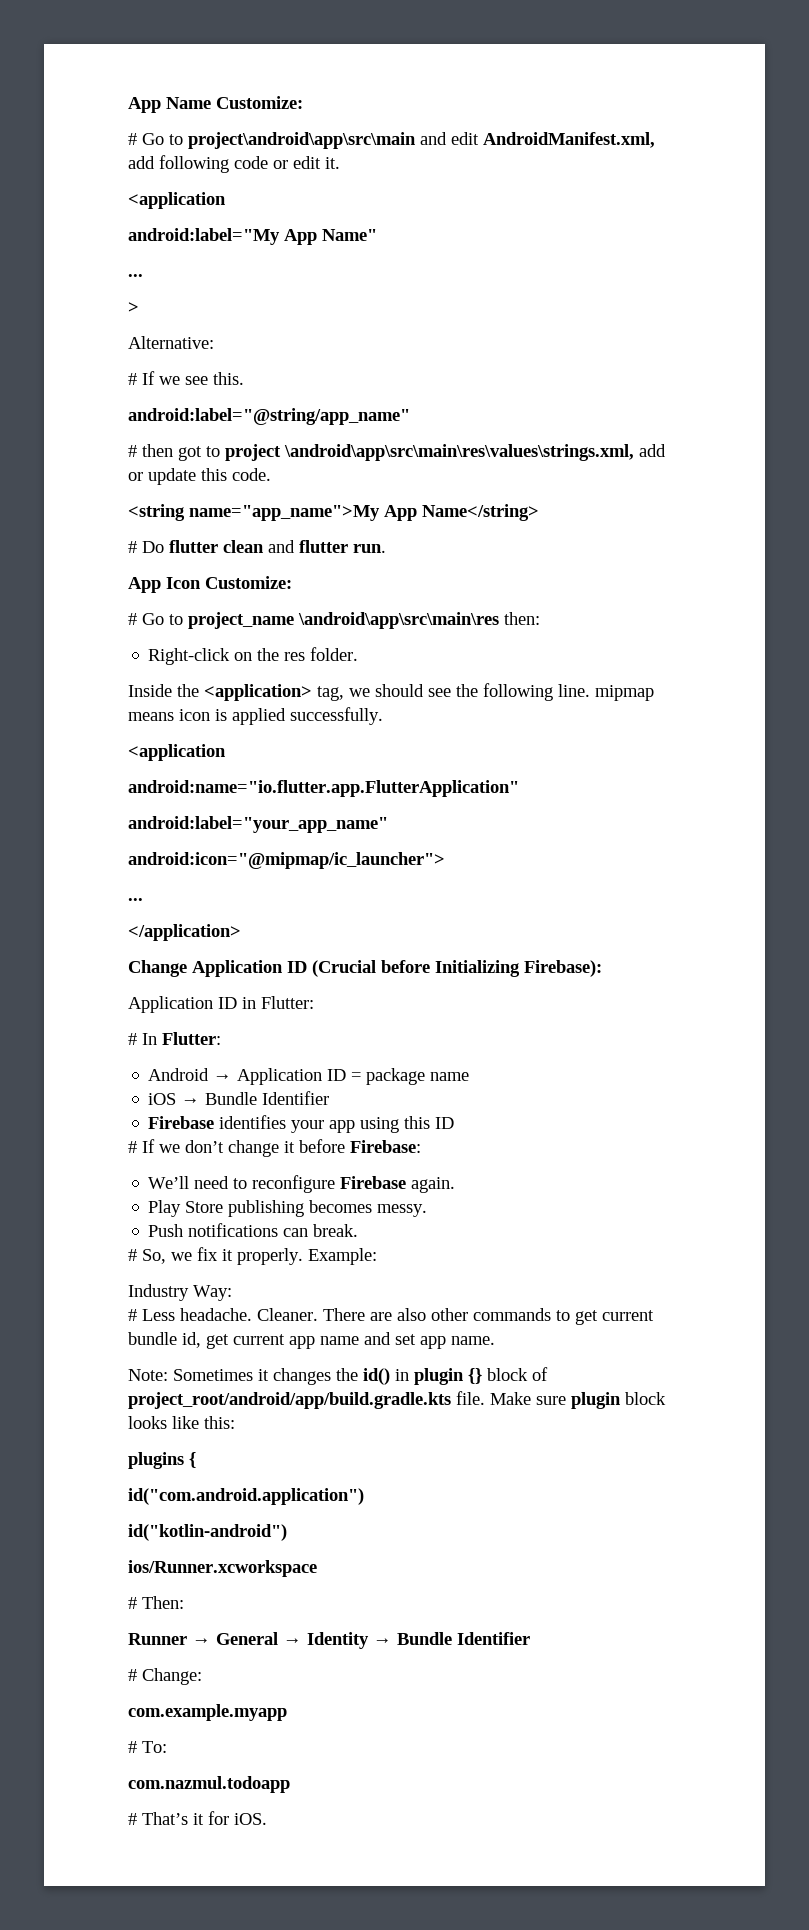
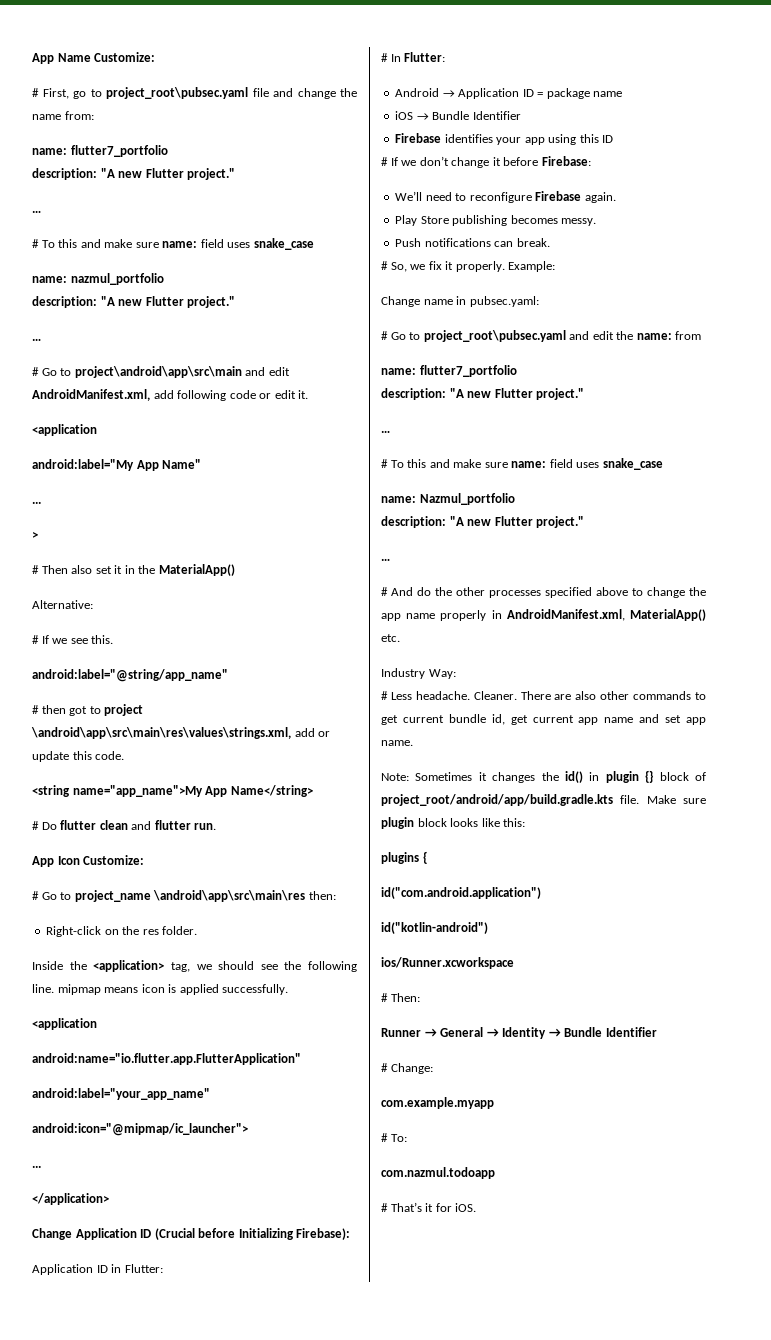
+ # First, go to project_root\pubsec.yaml file and change the name from:
+ name: flutter7_portfolio
+ description: "A new Flutter project."
+ …
+ # To this and make sure name: field uses snake_case
+ name: nazmul_portfolio
+ description: "A new Flutter project."
+ …
+ # Then also set it in the MaterialApp()
+ Change name in pubsec.yaml:
+ # Go to project_root\pubsec.yaml and edit the name: from
+ name: flutter7_portfolio
+ description: "A new Flutter project."
+ …
+ # To this and make sure name: field uses snake_case
+ name: Nazmul_portfolio
+ description: "A new Flutter project."
+ …
+ # And do the other processes specified above to change the app name properly in AndroidManifest.xml, MaterialApp() etc.

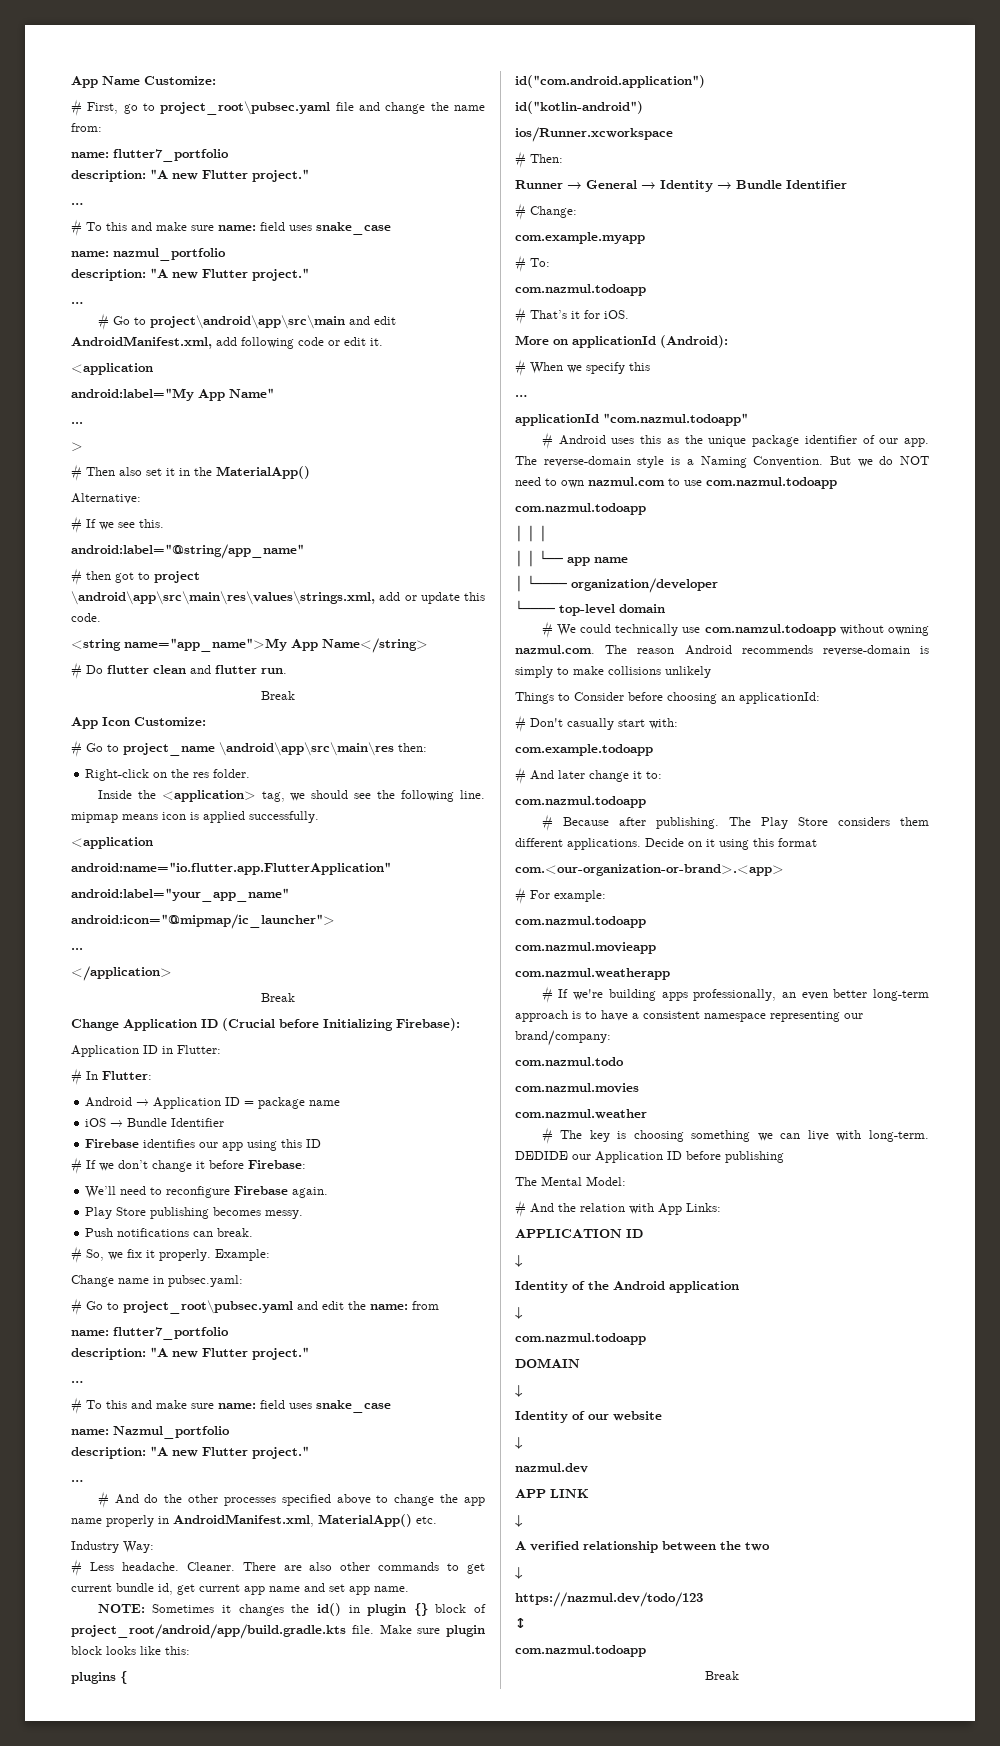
  # Do flutter clean and flutter run.
+ Break
  </application>
+ Break
- Firebase identifies your app using this ID
+ Firebase identifies our app using this ID
- Note: Sometimes it changes the id() in plugin {} block of project_root/android/app/build.gradle.kts file.
+ NOTE: Sometimes it changes the id() in plugin {} block of project_root/android/app/build.gradle.kts file.
+ More on applicationId (Android):
+ # When we specify this
+ …
+ applicationId "com.nazmul.todoapp"
+ # Android uses this as the unique package identifier of our app. The reverse-domain style is a Naming Convention. But we do NOT need to own nazmul.com to use com.nazmul.todoapp
+ com.nazmul.todoapp
+ │ │ │
+ │ │ └── app name
+ │ └──── organization/developer
+ └──── top-level domain
+ # We could technically use com.namzul.todoapp without owning nazmul.com. The reason Android recommends reverse-domain is simply to make collisions unlikely
+ Things to Consider before choosing an applicationId:
+ # Don't casually start with:
+ com.example.todoapp
+ # And later change it to:
+ com.nazmul.todoapp
+ # Because after publishing. The Play Store considers them different applications. Decide on it using this format
+ com.<our-organization-or-brand>.<app>
+ # For example:
+ com.nazmul.todoapp
+ com.nazmul.movieapp
+ com.nazmul.weatherapp
+ # If we're building apps professionally, an even better long-term approach is to have a consistent namespace representing our brand/company:
+ com.nazmul.todo
+ com.nazmul.movies
+ com.nazmul.weather
+ # The key is choosing something we can live with long-term. DEDIDE our Application ID before publishing
+ The Mental Model:
+ # And the relation with App Links:
+ APPLICATION ID
+ ↓
+ Identity of the Android application
+ ↓
+ com.nazmul.todoapp
+ DOMAIN
+ ↓
+ Identity of our website
+ ↓
+ nazmul.dev
+ APP LINK
+ ↓
+ A verified relationship between the two
+ ↓
+ https://nazmul.dev/todo/123
+ ↕
+ com.nazmul.todoapp
+ Break

